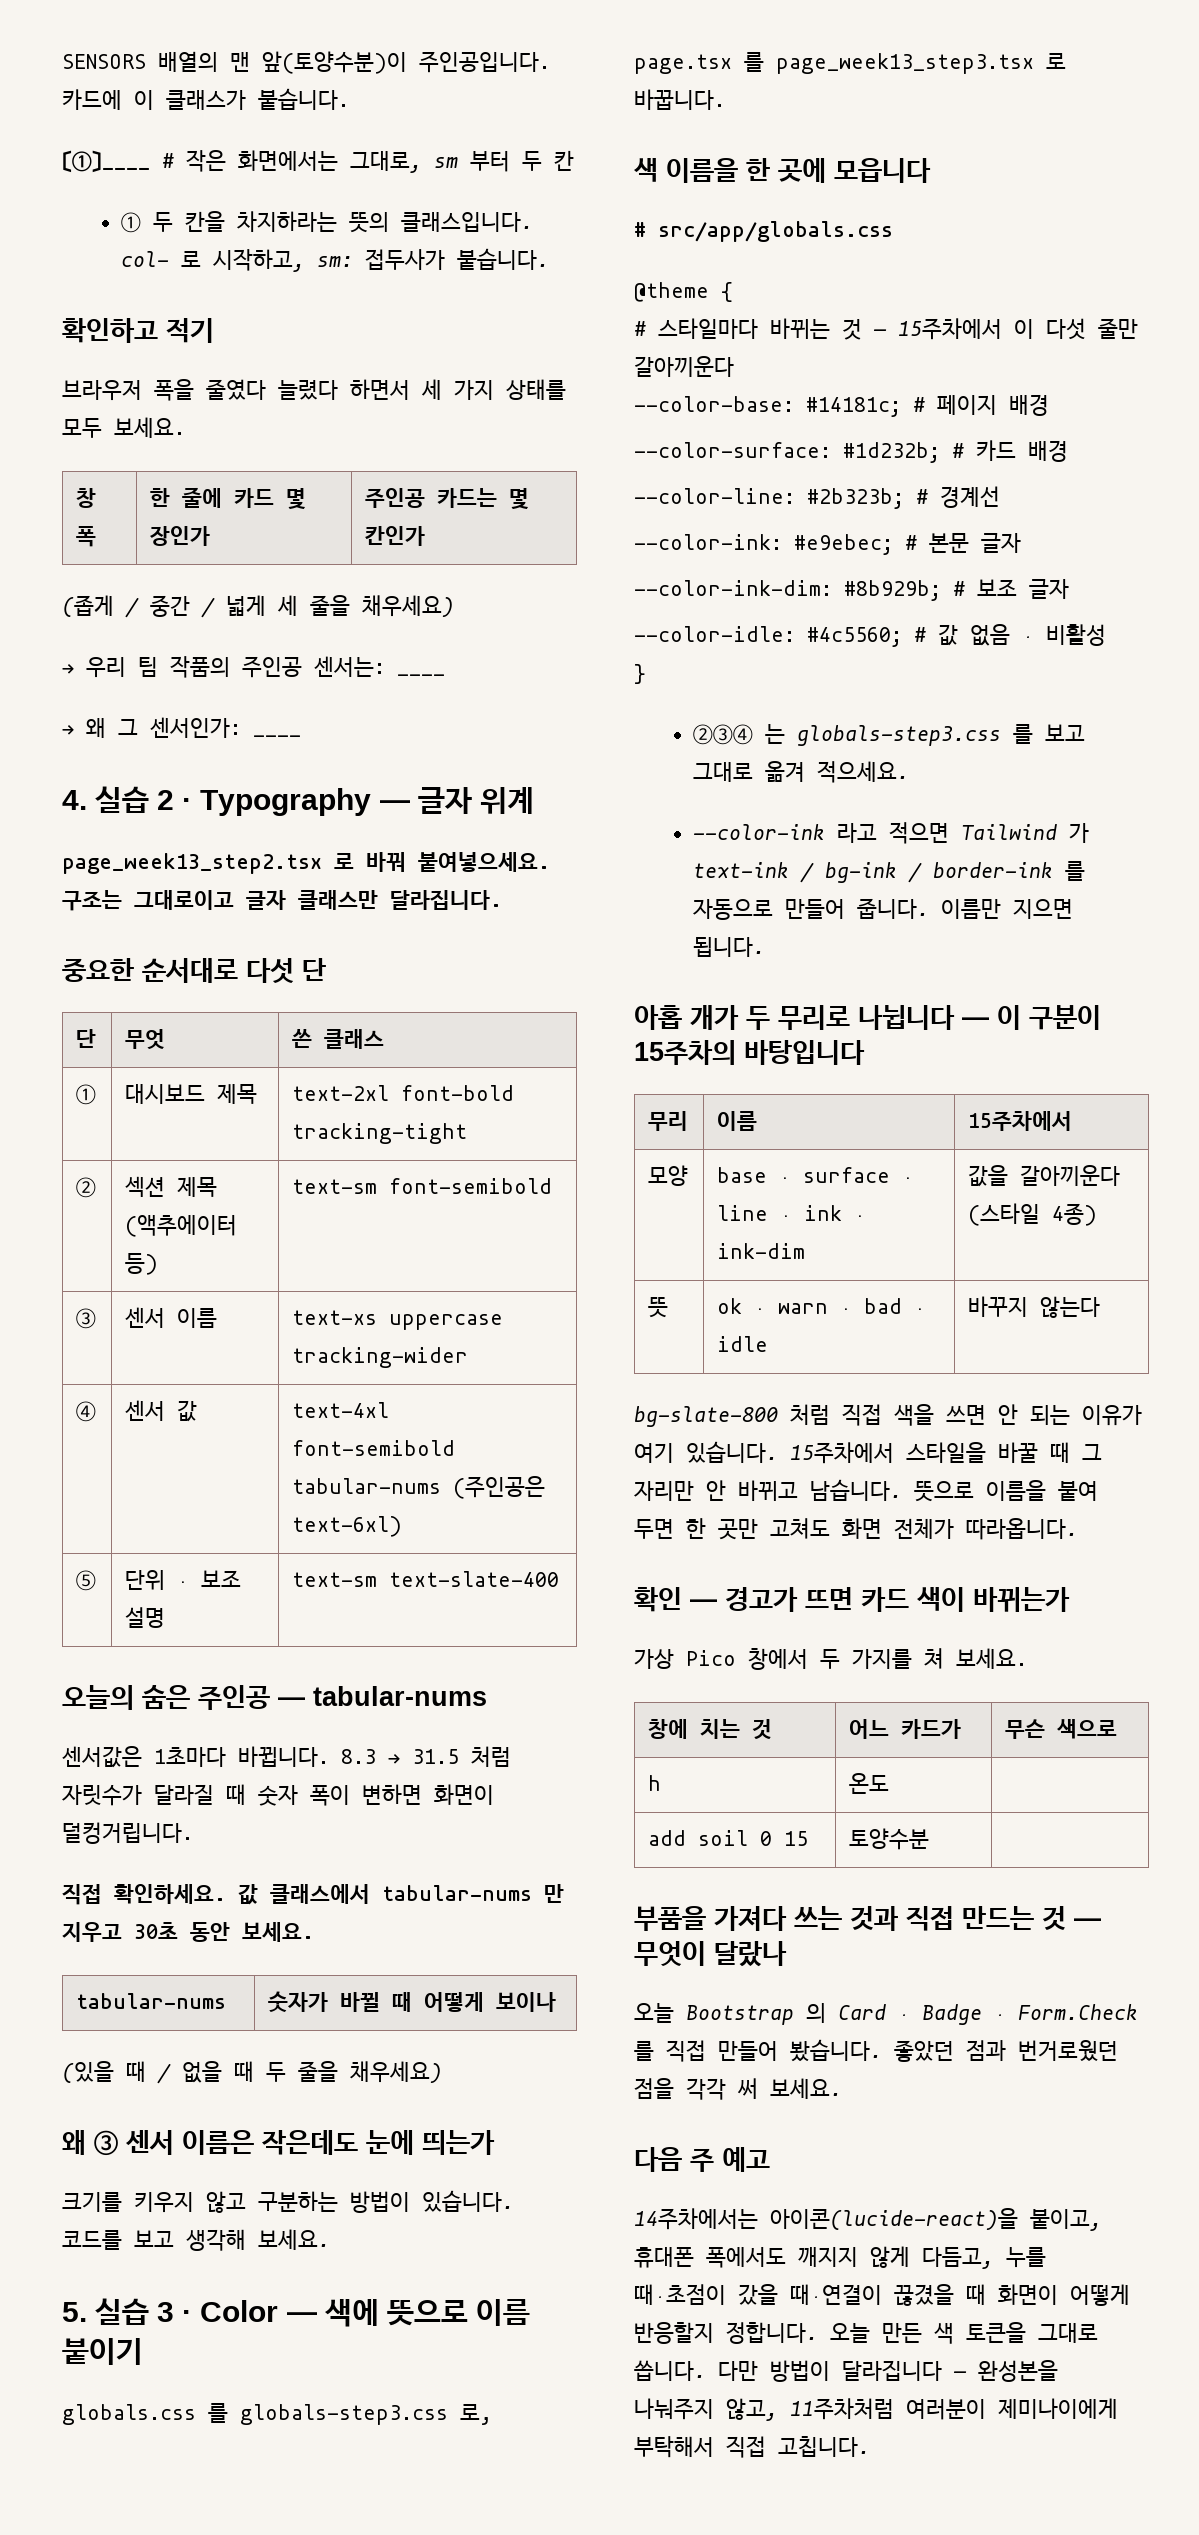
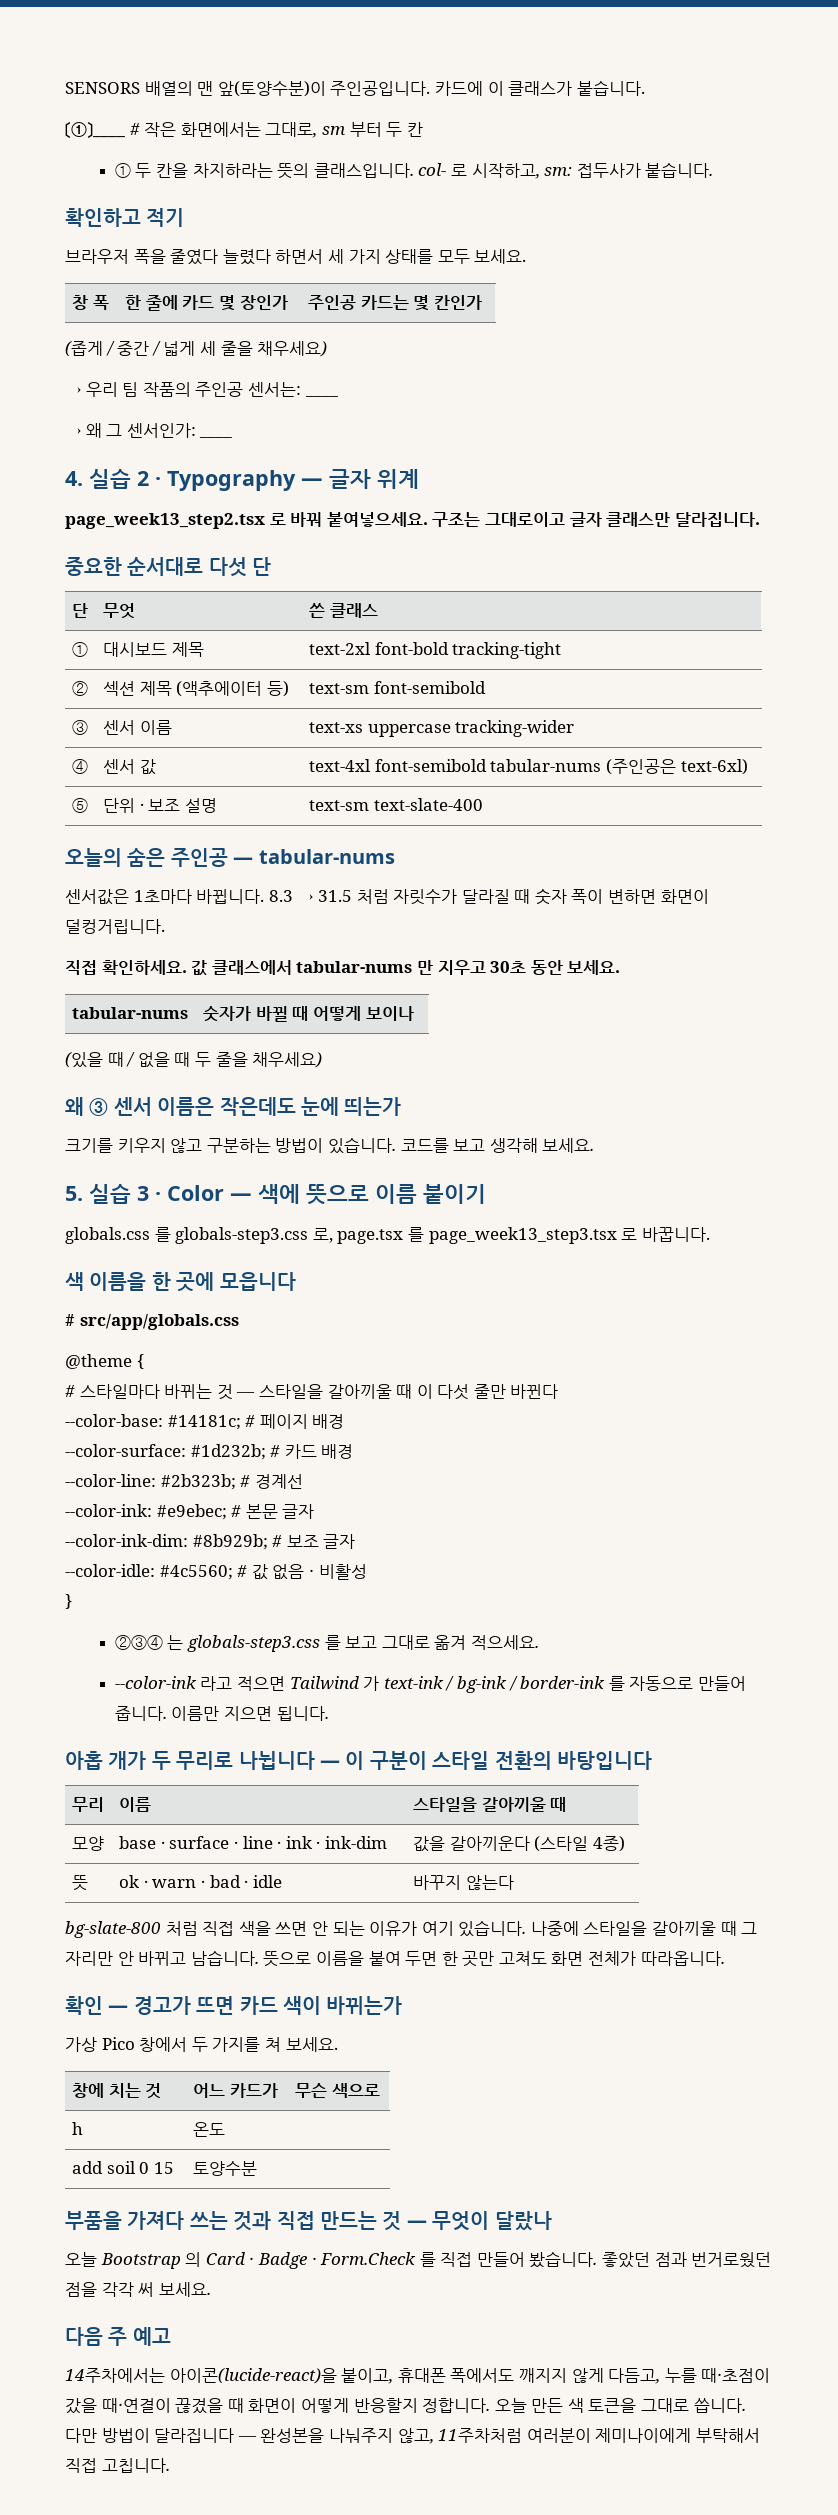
- # 스타일마다 바뀌는 것 — 15주차에서 이 다섯 줄만 갈아끼운다
+ # 스타일마다 바뀌는 것 — 스타일을 갈아끼울 때 이 다섯 줄만 바뀐다
- 아홉 개가 두 무리로 나뉩니다 — 이 구분이 15주차의 바탕입니다
+ 아홉 개가 두 무리로 나뉩니다 — 이 구분이 스타일 전환의 바탕입니다
- 무리 | 이름 | 15주차에서
+ 무리 | 이름 | 스타일을 갈아끼울 때
- 15주차에서 스타일을 바꿀 때 그 자리만 안 바뀌고 남습니다.
+ 나중에 스타일을 갈아끼울 때 그 자리만 안 바뀌고 남습니다.

